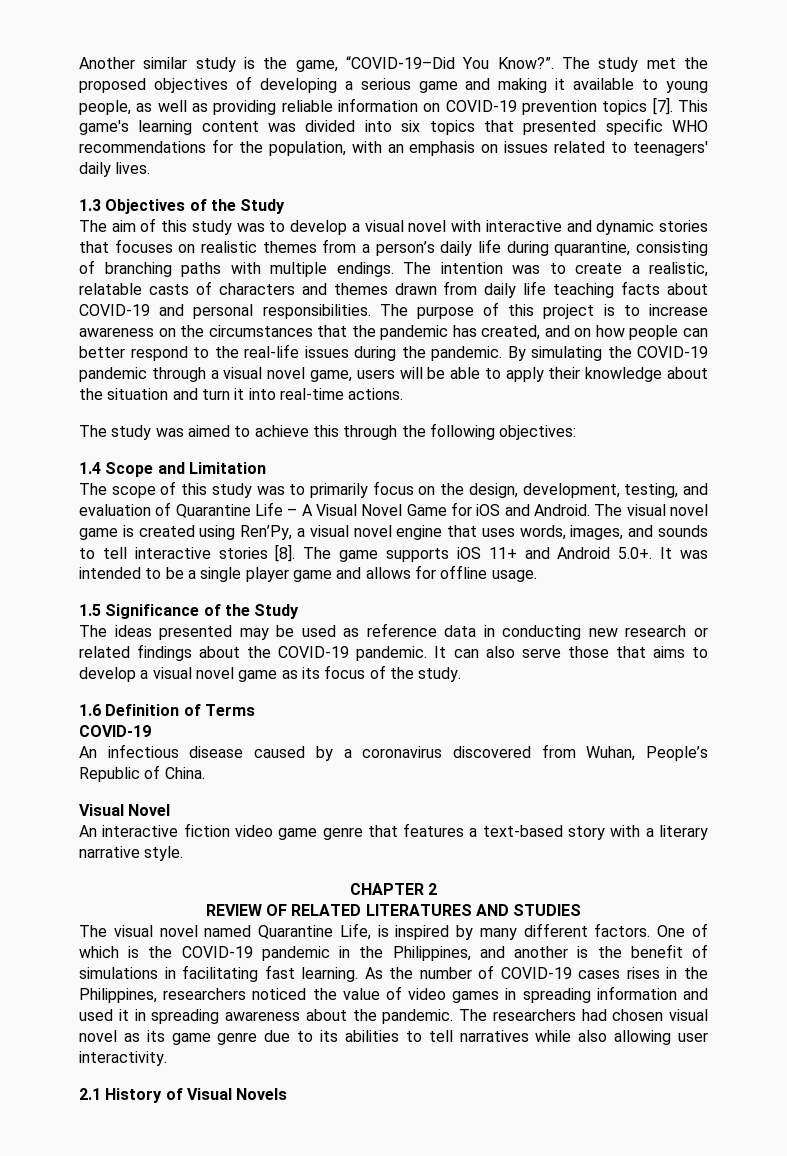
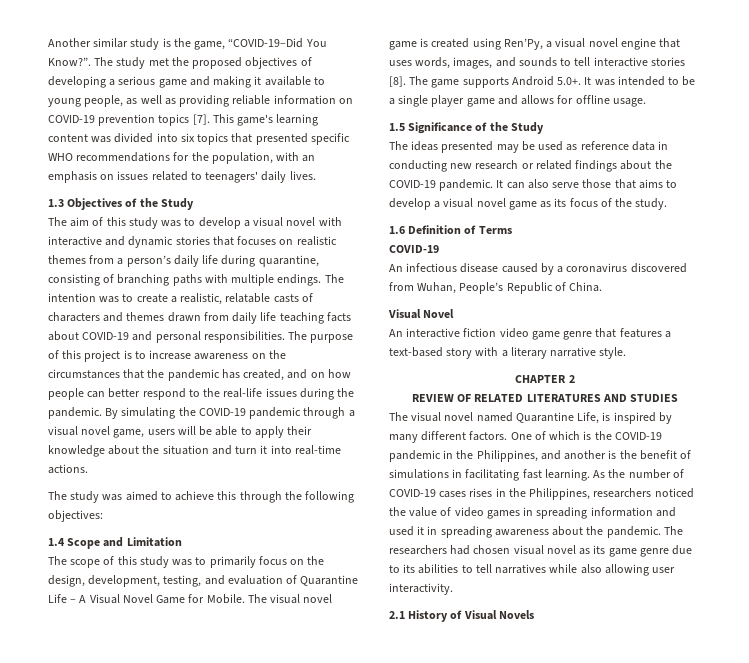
- The scope of this study was to primarily focus on the design, development, testing, and evaluation of Quarantine Life – A Visual Novel Game for iOS and Android.
+ The scope of this study was to primarily focus on the design, development, testing, and evaluation of Quarantine Life – A Visual Novel Game for Mobile.
- The game supports iOS 11+ and Android 5.0+. It was intended to be a single player game and allows for offline usage.
+ The game supports Android 5.0+. It was intended to be a single player game and allows for offline usage.

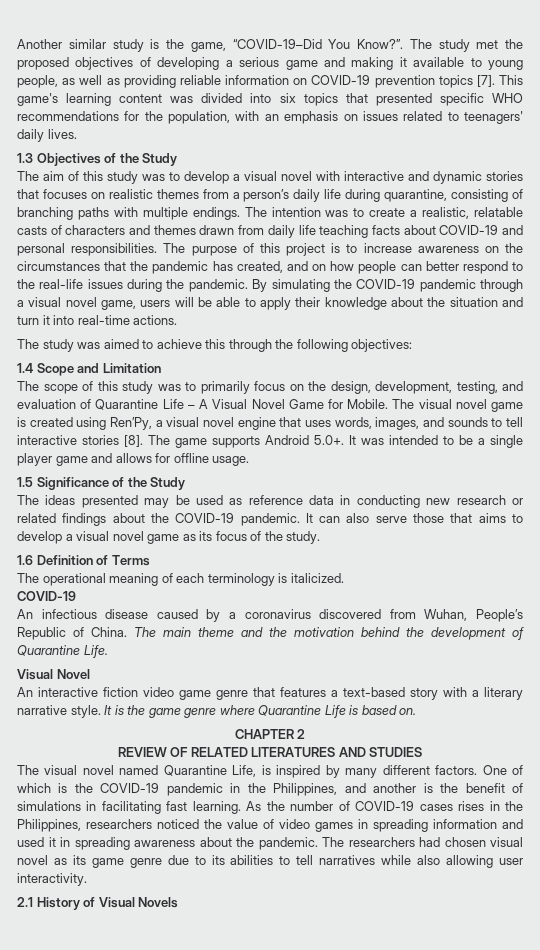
+ The operational meaning of each terminology is italicized.
+ The main theme and the motivation behind the development of Quarantine Life.
+ It is the game genre where Quarantine Life is based on.

